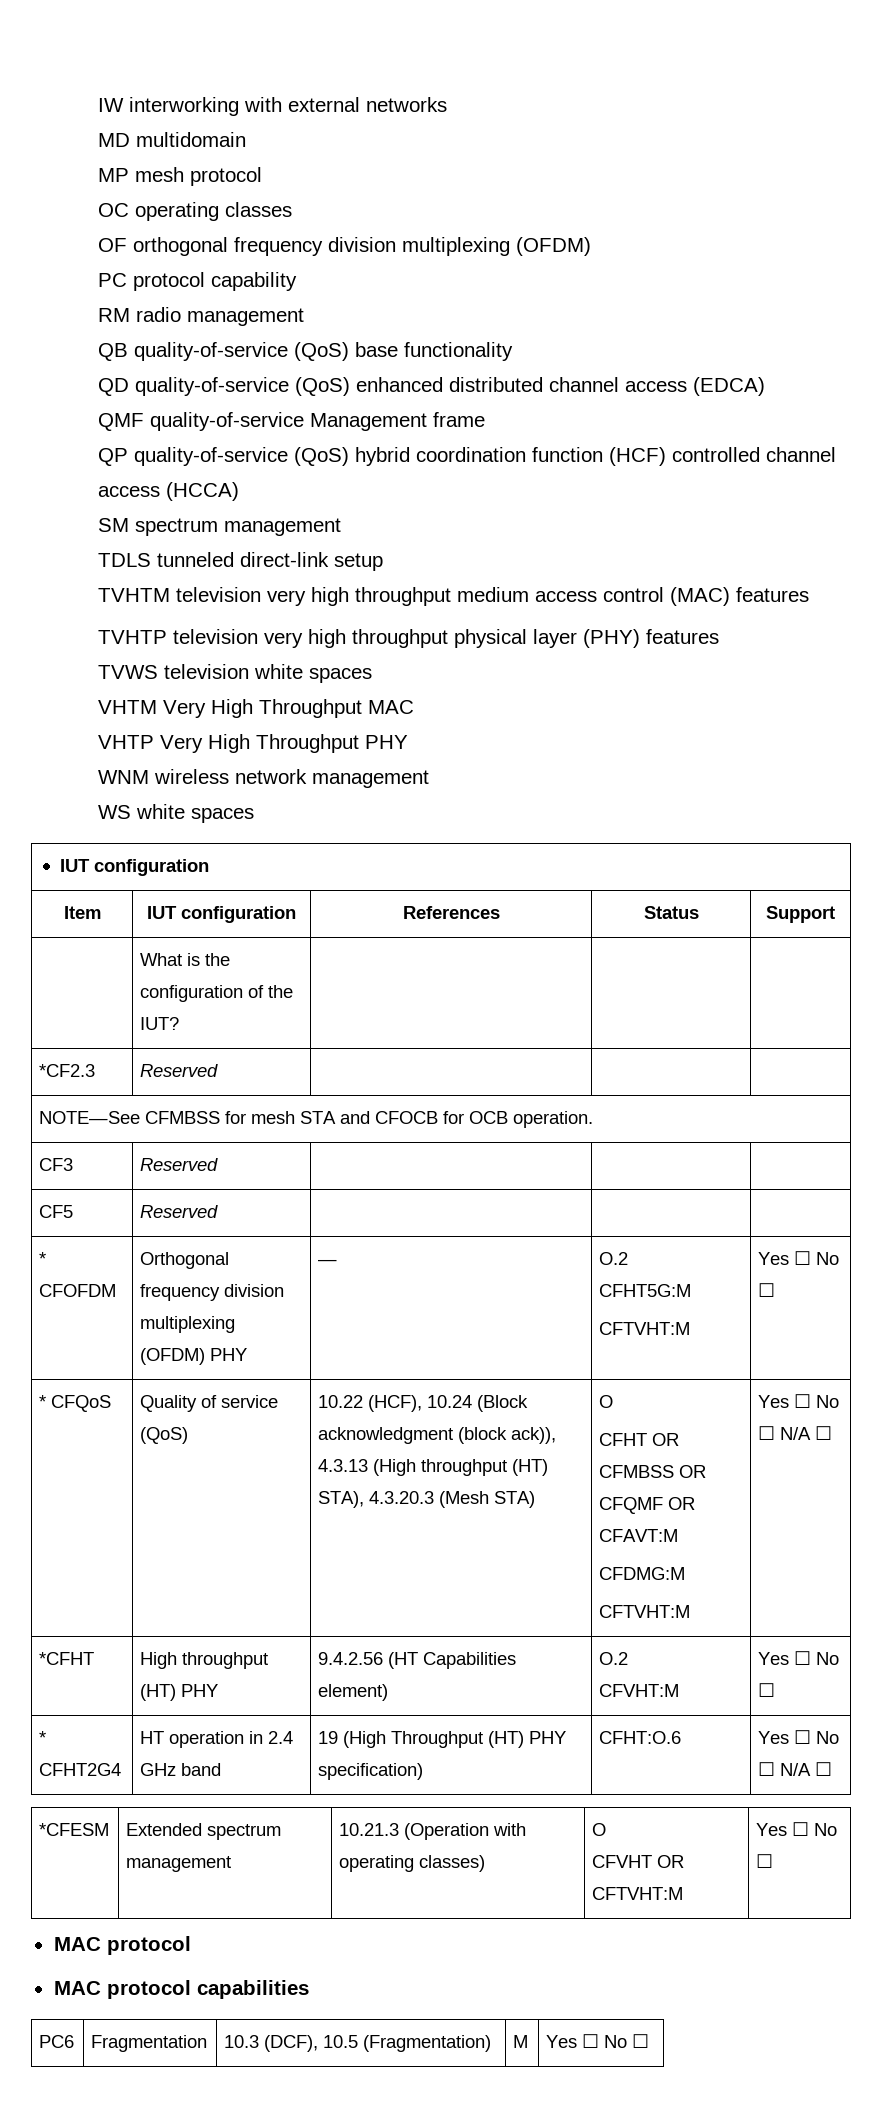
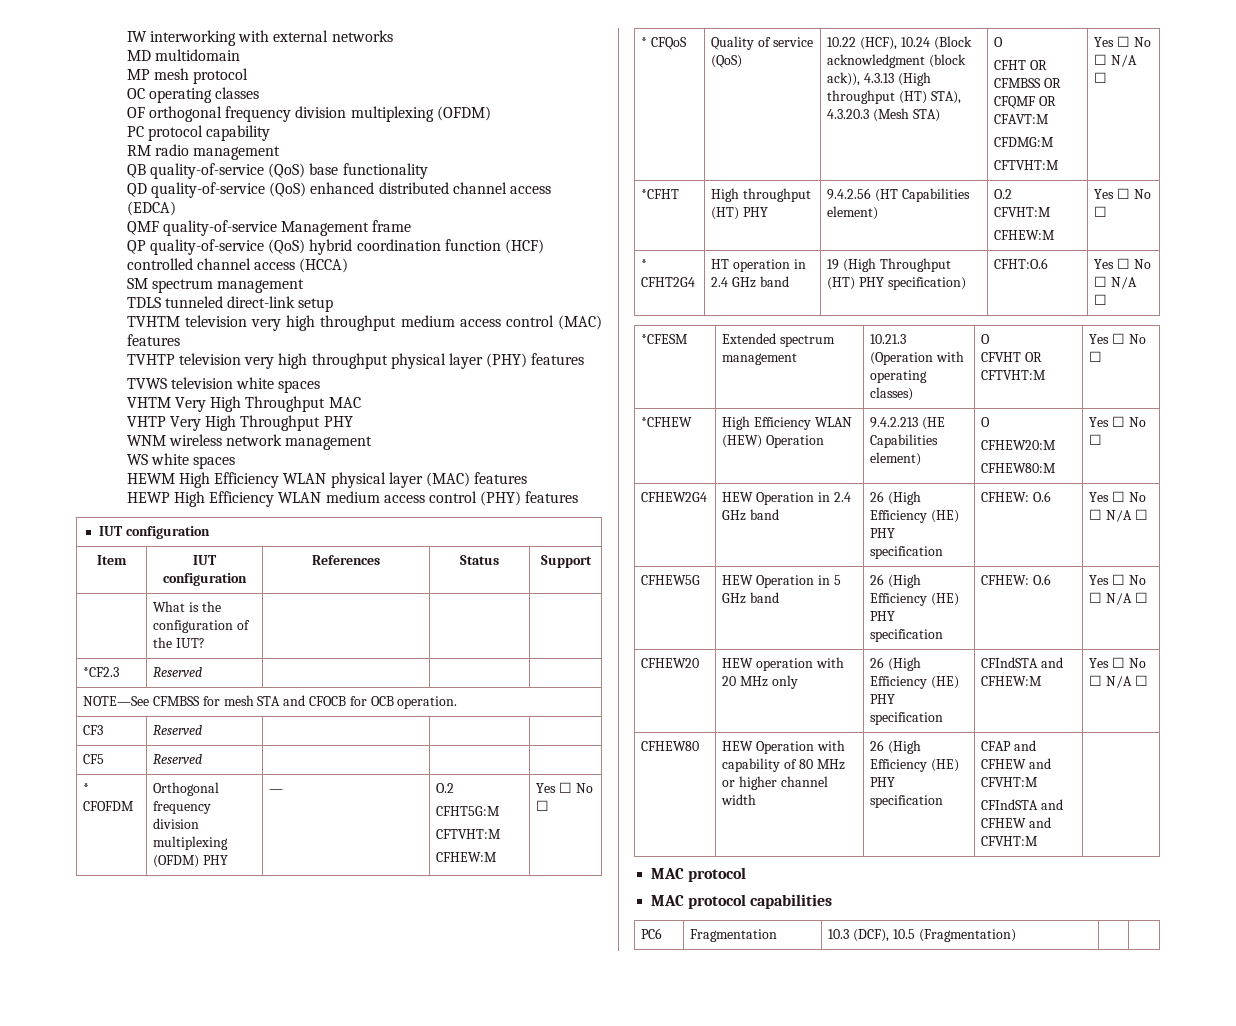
+ HEWM High Efficiency WLAN physical layer (MAC) features
+ HEWP High Efficiency WLAN medium access control (PHY) features
  * CFOFDM | Orthogonal frequency division multiplexing (OFDM) PHY | — | O.2
  CFHT5G:M
- CFTVHT:M | Yes ☐ No ☐
+ CFTVHT:M
+ CFHEW:M | Yes ☐ No ☐
  *CFHT | High throughput (HT) PHY | 9.4.2.56 (HT Capabilities element) | O.2
- CFVHT:M | Yes ☐ No ☐
+ CFVHT:M
+ CFHEW:M | Yes ☐ No ☐
+ *CFHEW | High Efficiency WLAN (HEW) Operation | 9.4.2.213 (HE Capabilities element) | O
+ CFHEW20:M
+ CFHEW80:M | Yes ☐ No ☐
+ CFHEW2G4 | HEW Operation in 2.4 GHz band | 26 (High Efficiency (HE) PHY specification | CFHEW: O.6 | Yes ☐ No ☐ N/A ☐
+ CFHEW5G | HEW Operation in 5 GHz band | 26 (High Efficiency (HE) PHY specification | CFHEW: O.6 | Yes ☐ No ☐ N/A ☐
+ CFHEW20 | HEW operation with 20 MHz only | 26 (High Efficiency (HE) PHY specification | CFIndSTA and CFHEW:M | Yes ☐ No ☐ N/A ☐
+ CFHEW80 | HEW Operation with capability of 80 MHz or higher channel width | 26 (High Efficiency (HE) PHY specification | CFAP and CFHEW and CFVHT:M
+ CFIndSTA and CFHEW and CFVHT:M |
- PC6 | Fragmentation | 10.3 (DCF), 10.5 (Fragmentation) | M | Yes ☐ No ☐
+ PC6 | Fragmentation | 10.3 (DCF), 10.5 (Fragmentation) | |

